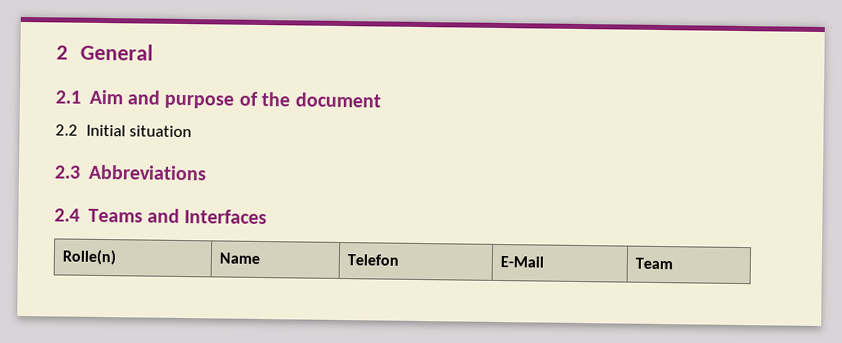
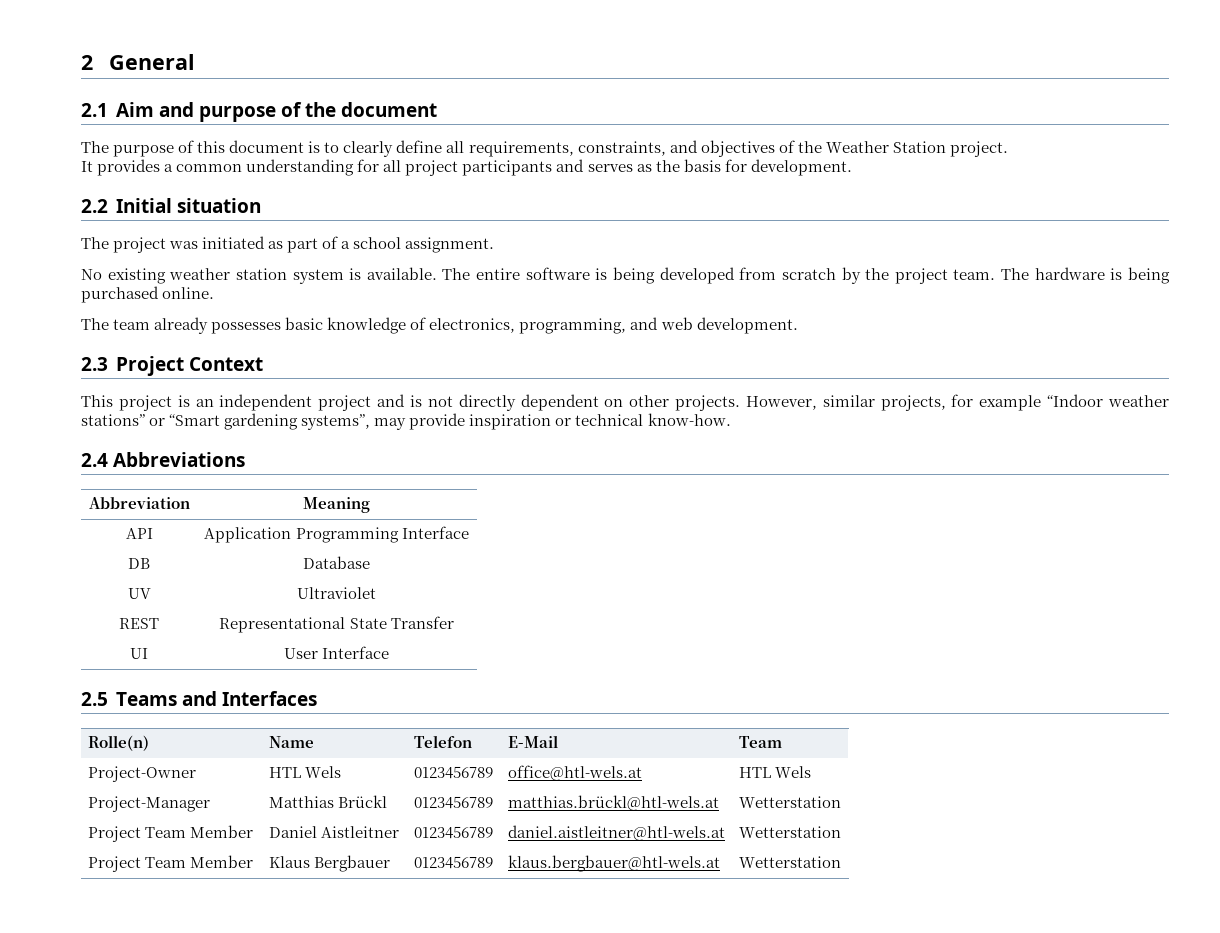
+ The purpose of this document is to clearly define all requirements, constraints, and objectives of the Weather Station project.
+ It provides a common understanding for all project participants and serves as the basis for development.
  2.2 Initial situation
- 2.3 Abbreviations
- 2.4 Teams and Interfaces
+ The project was initiated as part of a school assignment.
+ No existing weather station system is available. The entire software is being developed from scratch by the project team. The hardware is being purchased online.
+ The team already possesses basic knowledge of electronics, programming, and web development.
+ 2.3 Project Context
+ This project is an independent project and is not directly dependent on other projects. However, similar projects, for example “Indoor weather stations” or “Smart gardening systems”, may provide inspiration or technical know-how.
+ 2.4 Abbreviations
+ Abbreviation | Meaning
+ API | Application Programming Interface
+ DB | Database
+ UV | Ultraviolet
+ REST | Representational State Transfer
+ UI | User Interface
+ 2.5 Teams and Interfaces
+ Project-Owner | HTL Wels | 0123456789 | office@htl-wels.at | HTL Wels
+ Project-Manager | Matthias Brückl | 0123456789 | matthias.brückl@htl-wels.at | Wetterstation
+ Project Team Member | Daniel Aistleitner | 0123456789 | daniel.aistleitner@htl-wels.at | Wetterstation
+ Project Team Member | Klaus Bergbauer | 0123456789 | klaus.bergbauer@htl-wels.at | Wetterstation

